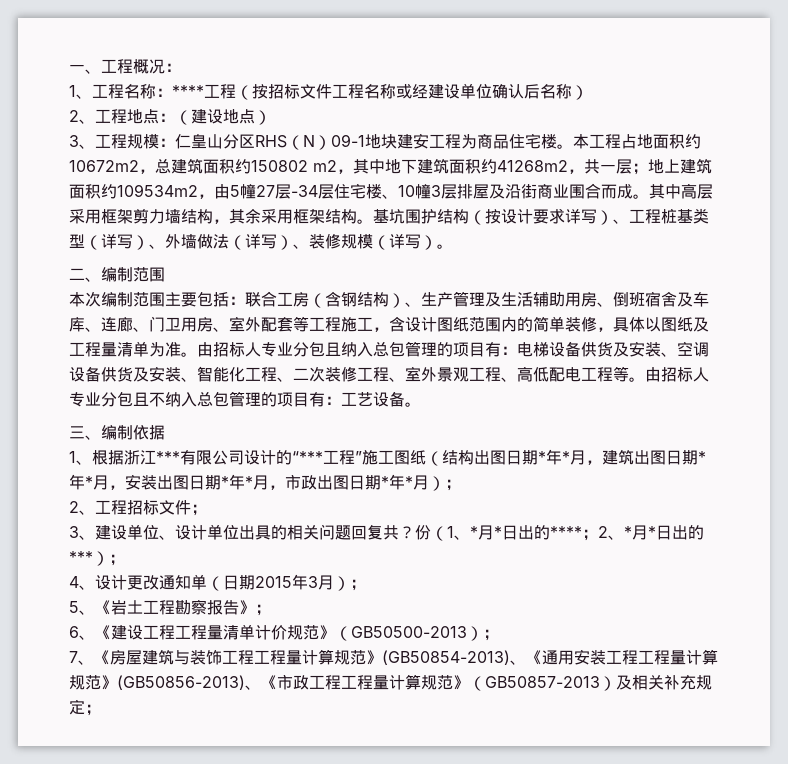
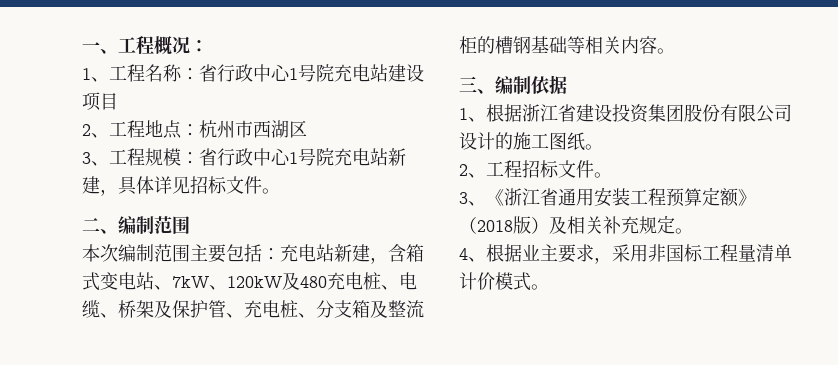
- 1、工程名称：****工程（按招标文件工程名称或经建设单位确认后名称）
+ 1、工程名称：省行政中心1号院充电站建设项目
- 2、工程地点：（建设地点）
+ 2、工程地点：杭州市西湖区
- 3、工程规模：仁皇山分区RHS（N）09-1地块建安工程为商品住宅楼。本工程占地面积约10672m2，总建筑面积约150802 m2，其中地下建筑面积约41268m2，共一层；地上建筑面积约109534m2，由5幢27层-34层住宅楼、10幢3层排屋及沿街商业围合而成。其中高层采用框架剪力墙结构，其余采用框架结构。基坑围护结构（按设计要求详写）、工程桩基类型（详写）、外墙做法（详写）、装修规模（详写）。
+ 3、工程规模：省行政中心1号院充电站新建，具体详见招标文件。
- 本次编制范围主要包括：联合工房（含钢结构）、生产管理及生活辅助用房、倒班宿舍及车库、连廊、门卫用房、室外配套等工程施工，含设计图纸范围内的简单装修，具体以图纸及工程量清单为准。由招标人专业分包且纳入总包管理的项目有：电梯设备供货及安装、空调设备供货及安装、智能化工程、二次装修工程、室外景观工程、高低配电工程等。由招标人专业分包且不纳入总包管理的项目有：工艺设备。
+ 本次编制范围主要包括：充电站新建，含箱式变电站、7kW、120kW及480充电桩、电缆、桥架及保护管、充电桩、分支箱及整流柜的槽钢基础等相关内容。
- 1、根据浙江***有限公司设计的“***工程”施工图纸（结构出图日期*年*月，建筑出图日期*年*月，安装出图日期*年*月，市政出图日期*年*月）；
+ 1、根据浙江省建设投资集团股份有限公司设计的施工图纸。
- 2、工程招标文件；
- 3、建设单位、设计单位出具的相关问题回复共？份（1、*月*日出的****；2、*月*日出的***）；
- 4、设计更改通知单（日期2015年3月）；
- 5、《岩土工程勘察报告》；
- 6、《建设工程工程量清单计价规范》（GB50500-2013）；
- 7、《房屋建筑与装饰工程工程量计算规范》(GB50854-2013)、《通用安装工程工程量计算规范》(GB50856-2013)、《市政工程工程量计算规范》（GB50857-2013）及相关补充规定；
+ 2、工程招标文件。
+ 3、《浙江省通用安装工程预算定额》（2018版）及相关补充规定。
+ 4、根据业主要求，采用非国标工程量清单计价模式。

